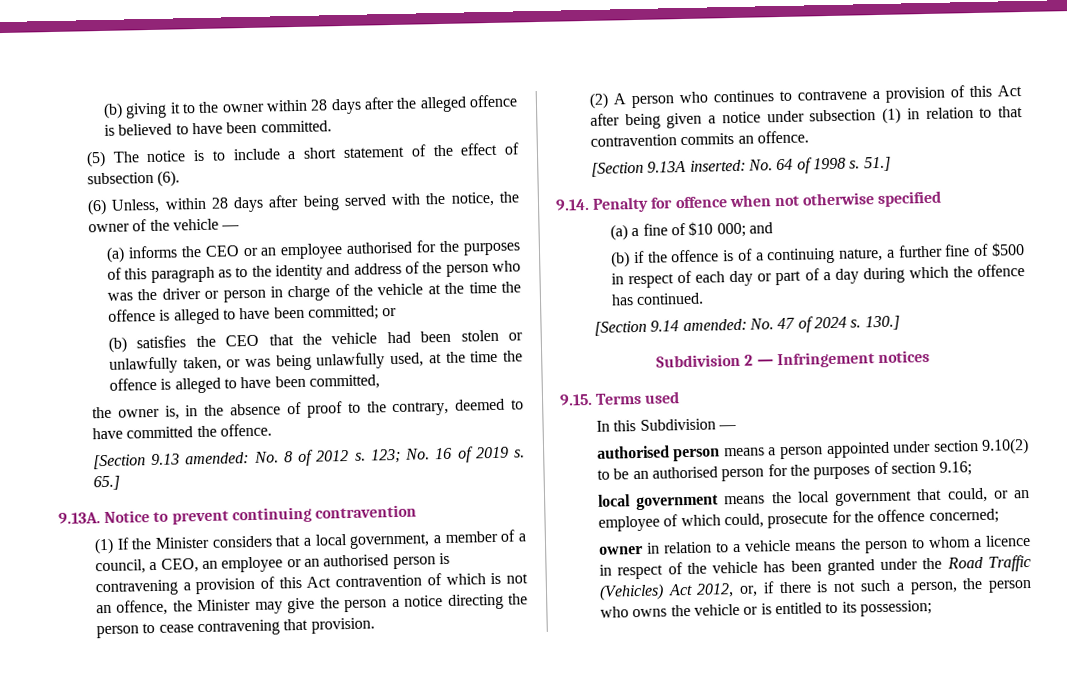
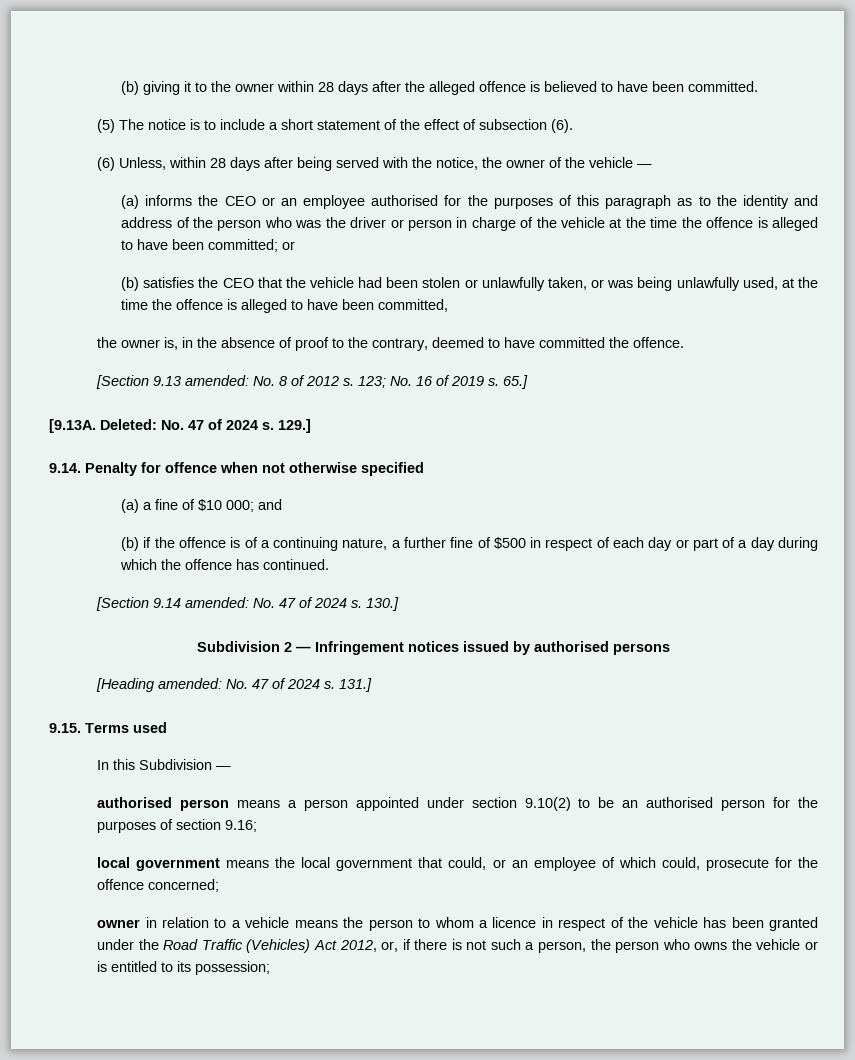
- 9.13A. Notice to prevent continuing contravention
- (1) If the Minister considers that a local government, a member of a council, a CEO, an employee or an authorised person is contravening a provision of this Act contravention of which is not an offence, the Minister may give the person a notice directing the person to cease contravening that provision.
- (2) A person who continues to contravene a provision of this Act after being given a notice under subsection (1) in relation to that contravention commits an offence.
- [Section 9.13A inserted: No. 64 of 1998 s. 51.]
+ [9.13A. Deleted: No. 47 of 2024 s. 129.]
- Subdivision 2 — Infringement notices
+ Subdivision 2 — Infringement notices issued by authorised persons
+ [Heading amended: No. 47 of 2024 s. 131.]

